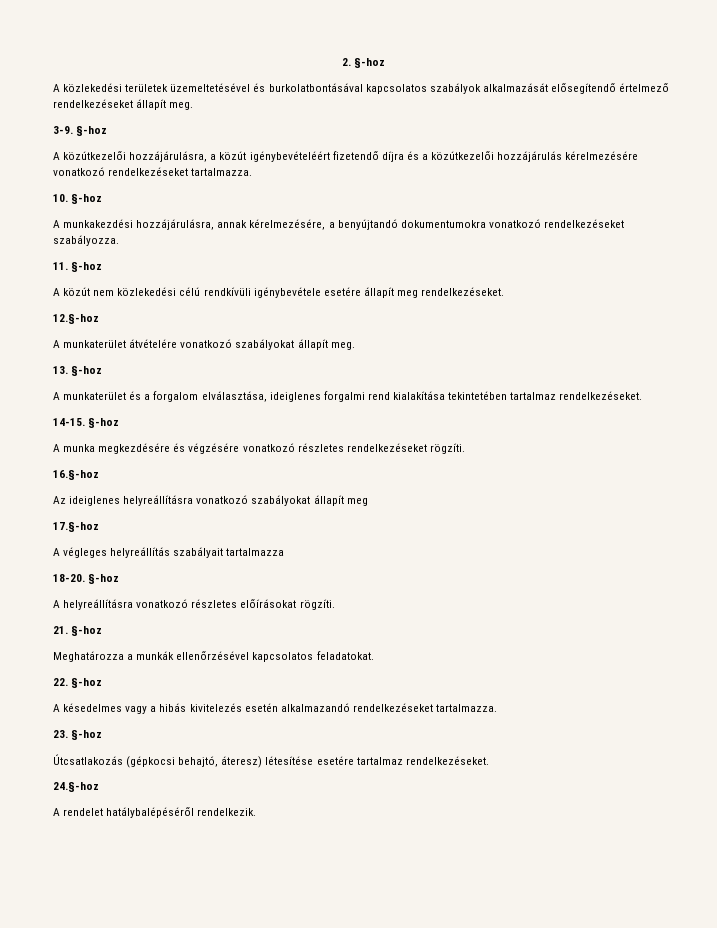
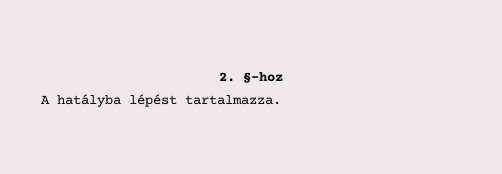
- A közlekedési területek üzemeltetésével és burkolatbontásával kapcsolatos szabályok alkalmazását elősegítendő értelmező rendelkezéseket állapít meg.
- 3-9. §-hoz
- A közútkezelői hozzájárulásra, a közút igénybevételéért fizetendő díjra és a közútkezelői hozzájárulás kérelmezésére vonatkozó rendelkezéseket tartalmazza.
- 10. §-hoz
- A munkakezdési hozzájárulásra, annak kérelmezésére, a benyújtandó dokumentumokra vonatkozó rendelkezéseket szabályozza.
- 11. §-hoz
- A közút nem közlekedési célú rendkívüli igénybevétele esetére állapít meg rendelkezéseket.
- 12.§-hoz
- A munkaterület átvételére vonatkozó szabályokat állapít meg.
- 13. §-hoz
- A munkaterület és a forgalom elválasztása, ideiglenes forgalmi rend kialakítása tekintetében tartalmaz rendelkezéseket.
- 14-15. §-hoz
- A munka megkezdésére és végzésére vonatkozó részletes rendelkezéseket rögzíti.
- 16.§-hoz
- Az ideiglenes helyreállításra vonatkozó szabályokat állapít meg
- 17.§-hoz
- A végleges helyreállítás szabályait tartalmazza
- 18-20. §-hoz
- A helyreállításra vonatkozó részletes előírásokat rögzíti.
- 21. §-hoz
- Meghatározza a munkák ellenőrzésével kapcsolatos feladatokat.
- 22. §-hoz
- A késedelmes vagy a hibás kivitelezés esetén alkalmazandó rendelkezéseket tartalmazza.
- 23. §-hoz
- Útcsatlakozás (gépkocsi behajtó, áteresz) létesítése esetére tartalmaz rendelkezéseket.
- 24.§-hoz
- A rendelet hatálybalépéséről rendelkezik.
+ A hatályba lépést tartalmazza.

